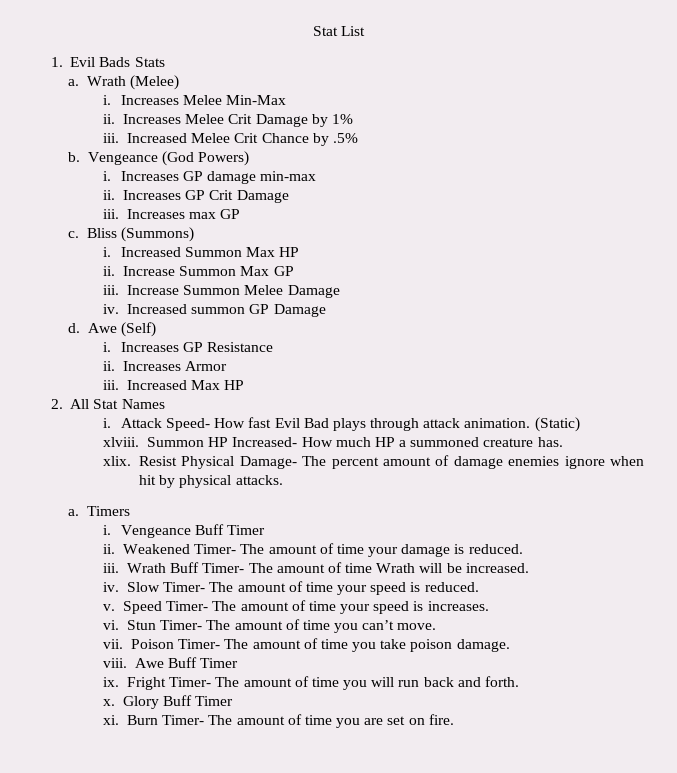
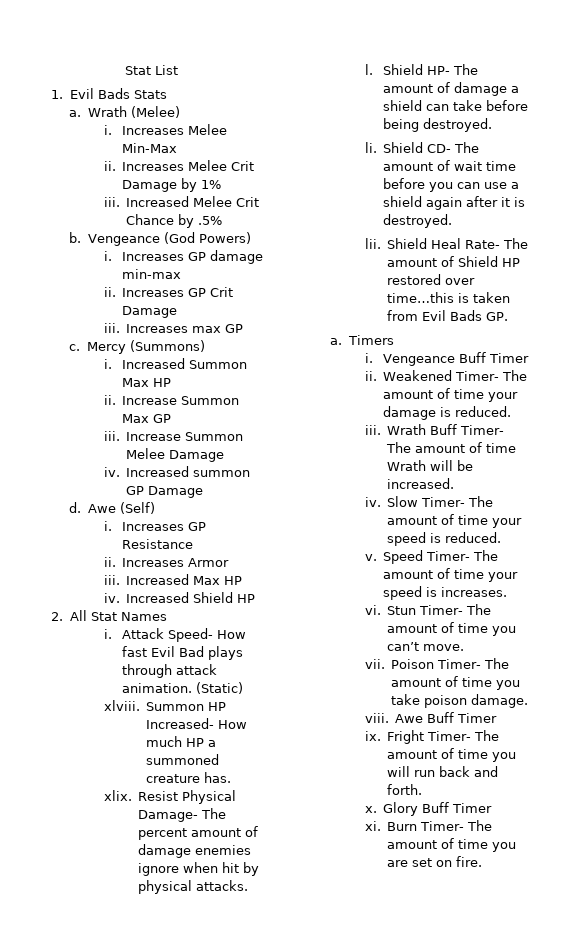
- Bliss (Summons)
+ Mercy (Summons)
+ iv. Increased Shield HP
+ l. Shield HP- The amount of damage a shield can take before being destroyed.
+ li. Shield CD- The amount of wait time before you can use a shield again after it is destroyed.
+ lii. Shield Heal Rate- The amount of Shield HP restored over time…this is taken from Evil Bads GP.

